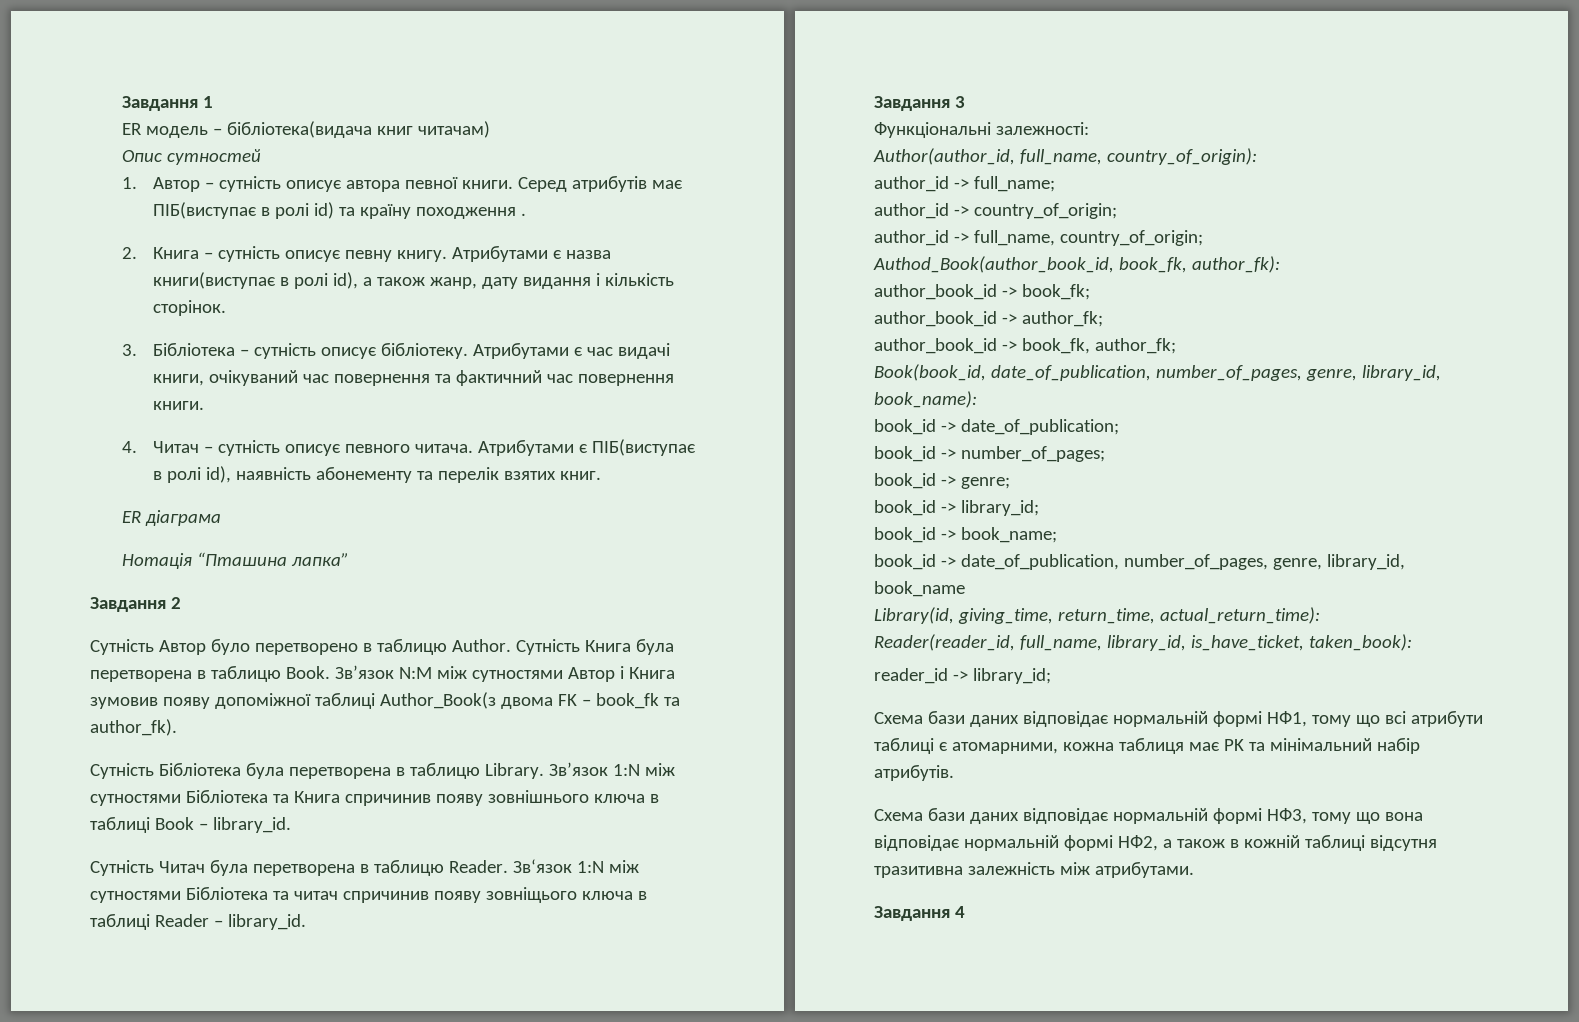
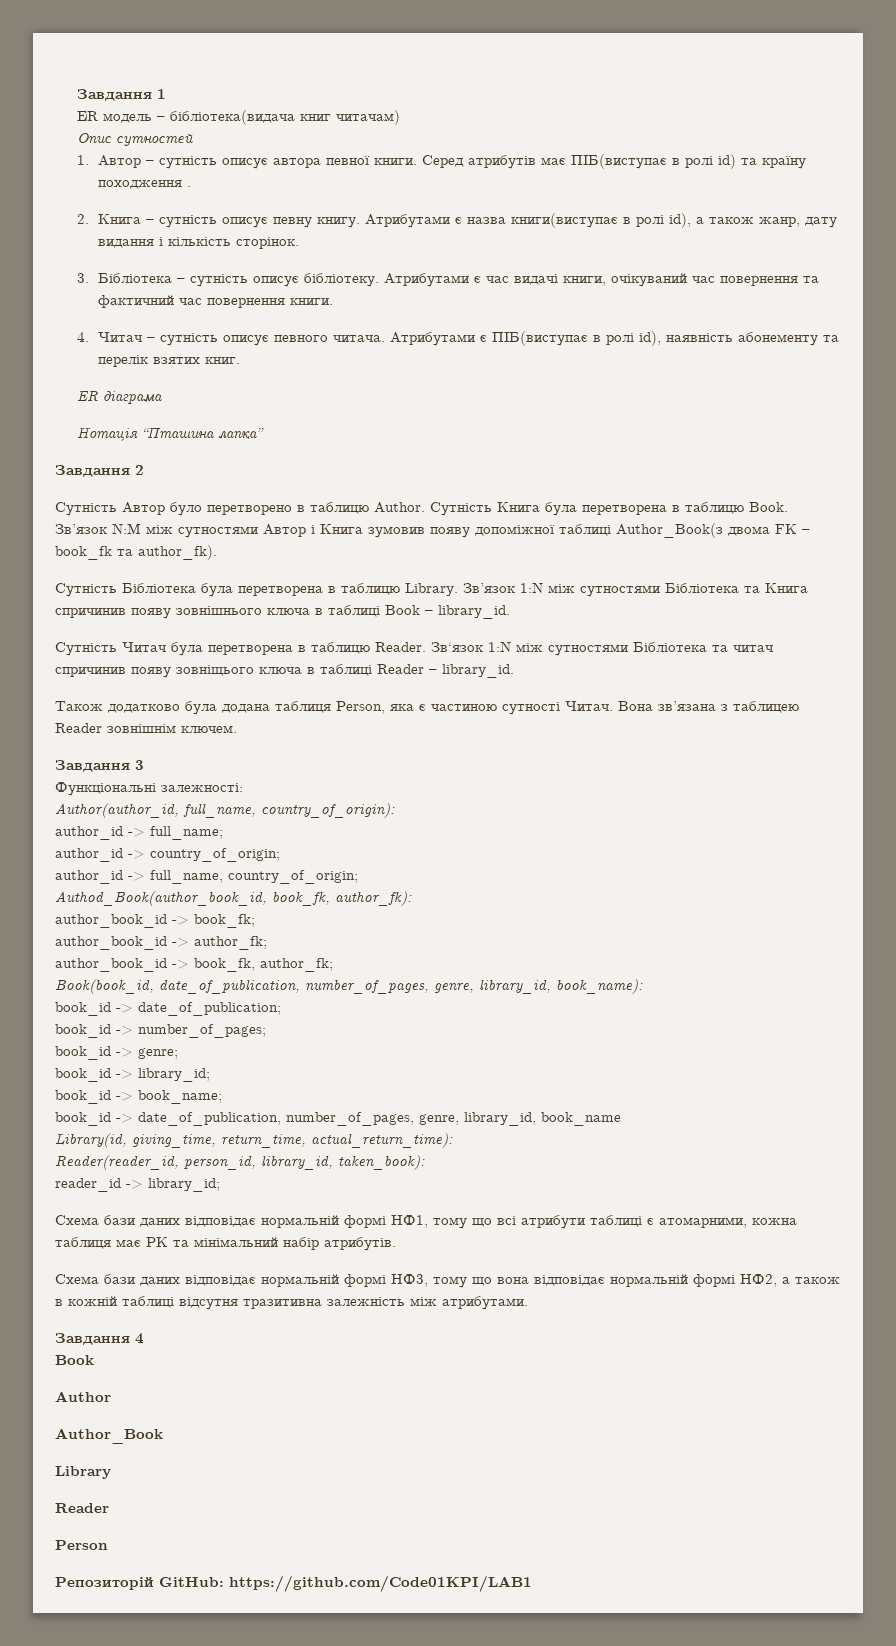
+ Також додатково була додана таблиця Person, яка є частиною сутності Читач. Вона зв’язана з таблицею Reader зовнішнім ключем.
- Reader(reader_id, full_name, library_id, is_have_ticket, taken_book):
+ Reader(reader_id, person_id, library_id, taken_book):
  Завдання 4
+ Book
+ Author
+ Author_Book
+ Library
+ Reader
+ Person
+ Репозиторій GitHub: https://github.com/Code01KPI/LAB1

